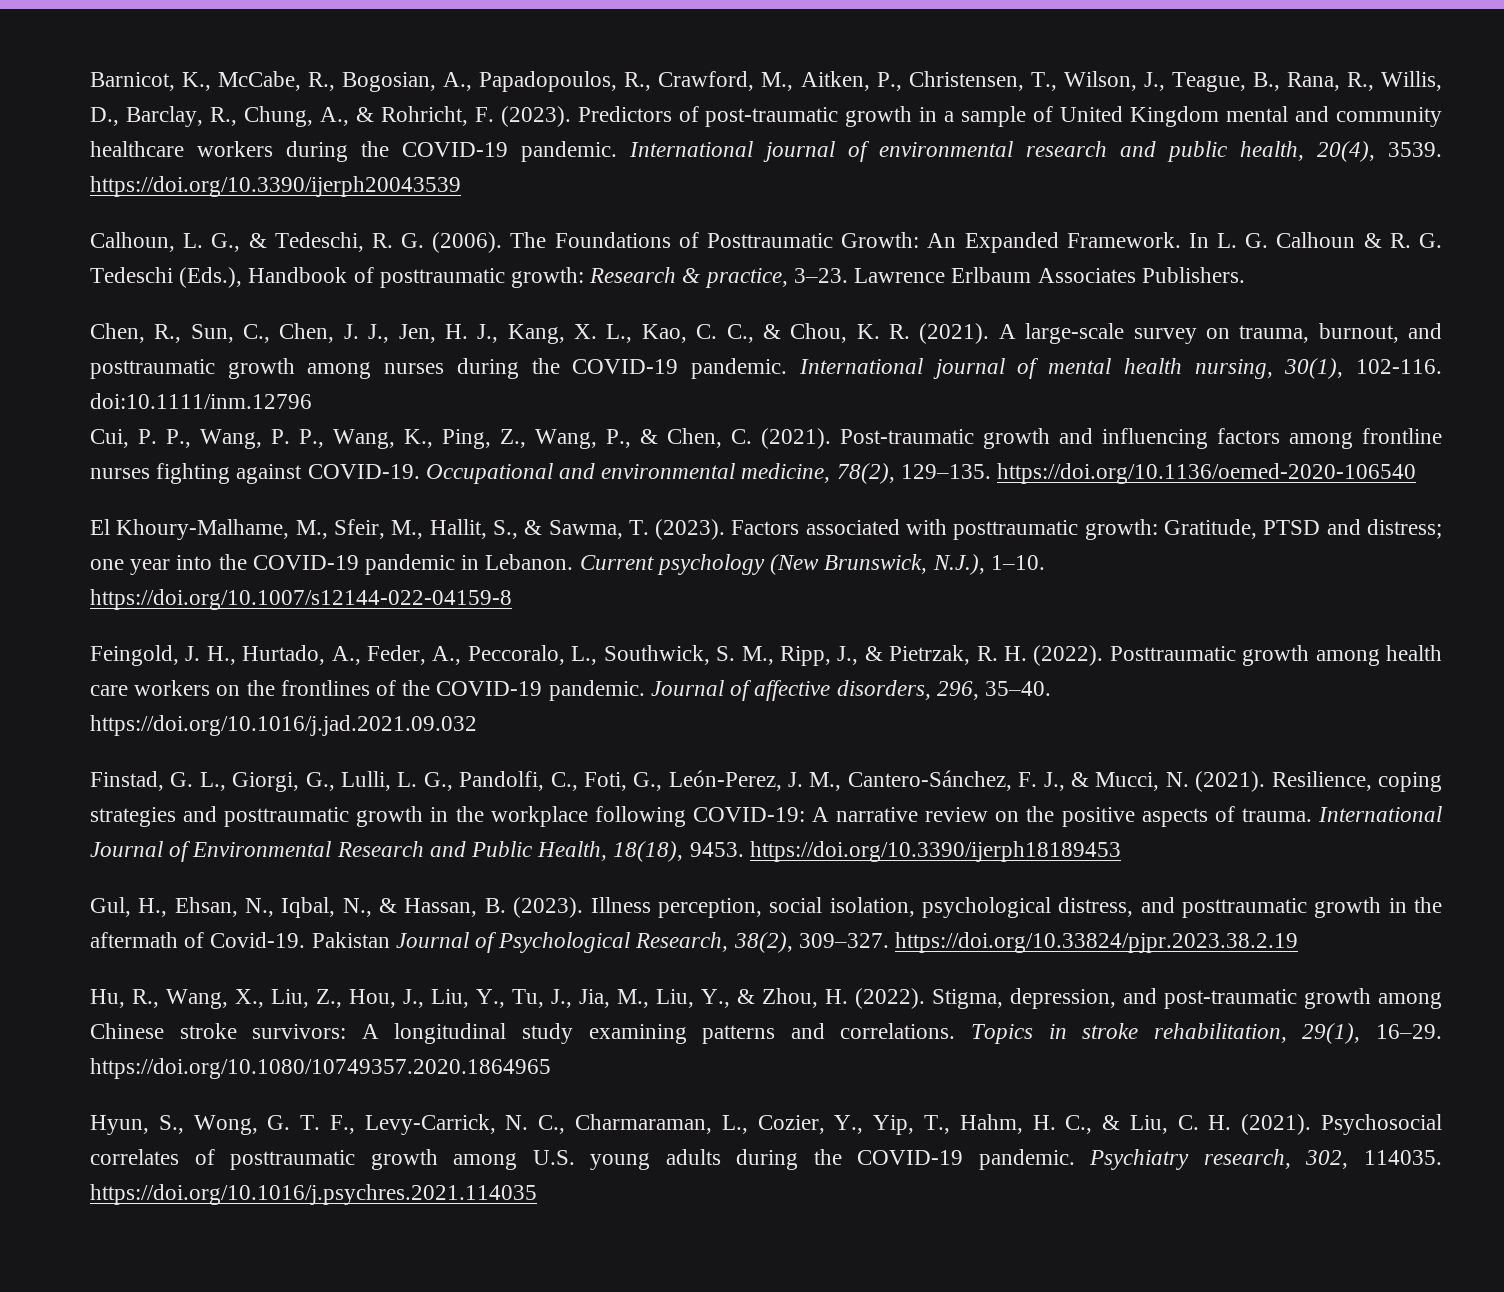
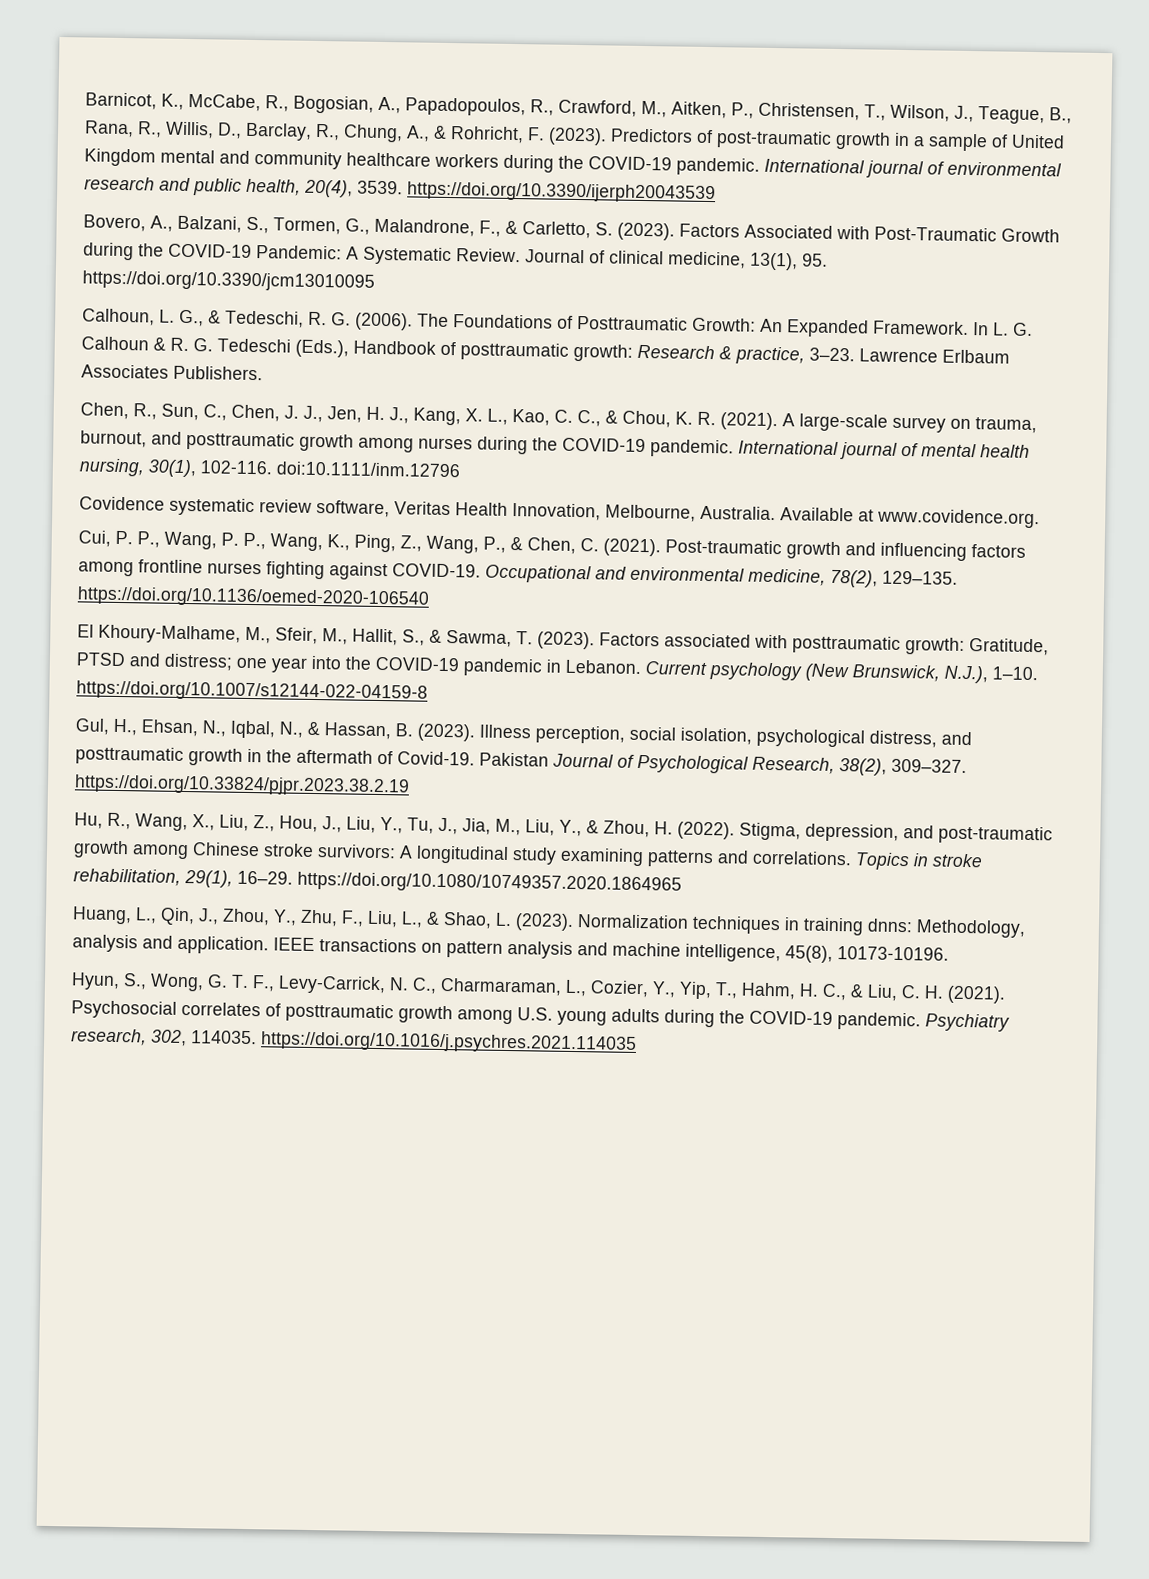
+ Bovero, A., Balzani, S., Tormen, G., Malandrone, F., & Carletto, S. (2023). Factors Associated with Post-Traumatic Growth during the COVID-19 Pandemic: A Systematic Review. Journal of clinical medicine, 13(1), 95. https://doi.org/10.3390/jcm13010095
+ Covidence systematic review software, Veritas Health Innovation, Melbourne, Australia. Available at www.covidence.org.
- Feingold, J. H., Hurtado, A., Feder, A., Peccoralo, L., Southwick, S. M., Ripp, J., & Pietrzak, R. H. (2022). Posttraumatic growth among health care workers on the frontlines of the COVID-19 pandemic. Journal of affective disorders, 296, 35–40. https://doi.org/10.1016/j.jad.2021.09.032
- Finstad, G. L., Giorgi, G., Lulli, L. G., Pandolfi, C., Foti, G., León-Perez, J. M., Cantero-Sánchez, F. J., & Mucci, N. (2021). Resilience, coping strategies and posttraumatic growth in the workplace following COVID-19: A narrative review on the positive aspects of trauma. International Journal of Environmental Research and Public Health, 18(18), 9453. https://doi.org/10.3390/ijerph18189453
+ Huang, L., Qin, J., Zhou, Y., Zhu, F., Liu, L., & Shao, L. (2023). Normalization techniques in training dnns: Methodology, analysis and application. IEEE transactions on pattern analysis and machine intelligence, 45(8), 10173-10196.

